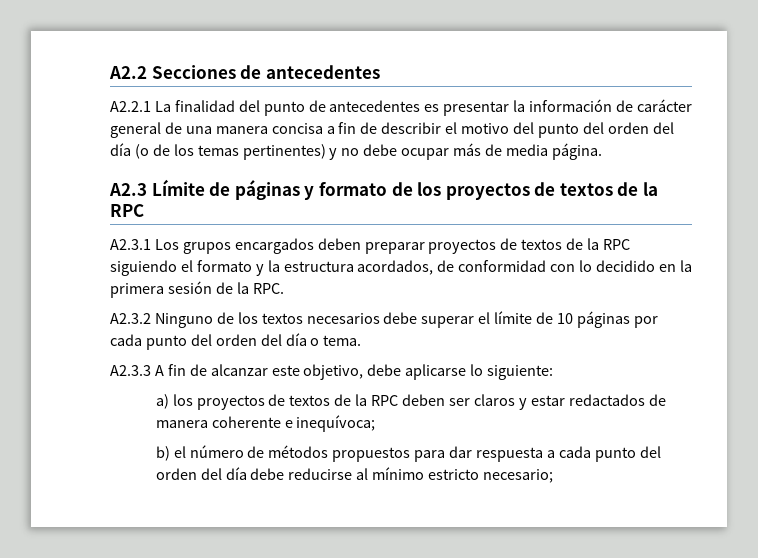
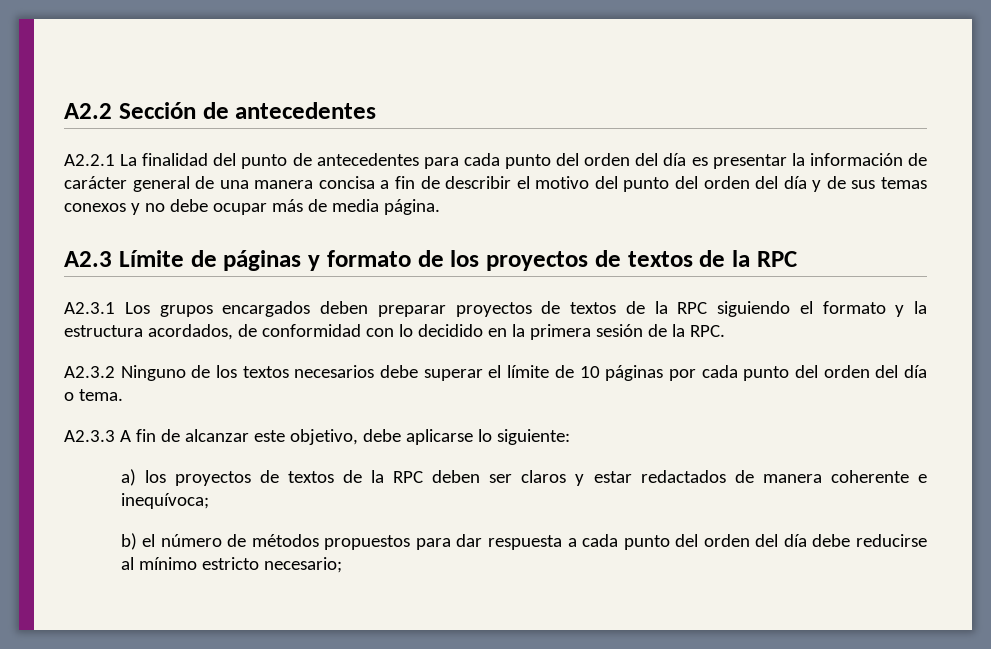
- A2.2 Secciones de antecedentes
+ A2.2 Sección de antecedentes
- A2.2.1 La finalidad del punto de antecedentes es presentar la información de carácter general de una manera concisa a fin de describir el motivo del punto del orden del día (o de los temas pertinentes) y no debe ocupar más de media página.
+ A2.2.1 La finalidad del punto de antecedentes para cada punto del orden del día es presentar la información de carácter general de una manera concisa a fin de describir el motivo del punto del orden del día y de sus temas conexos y no debe ocupar más de media página.

